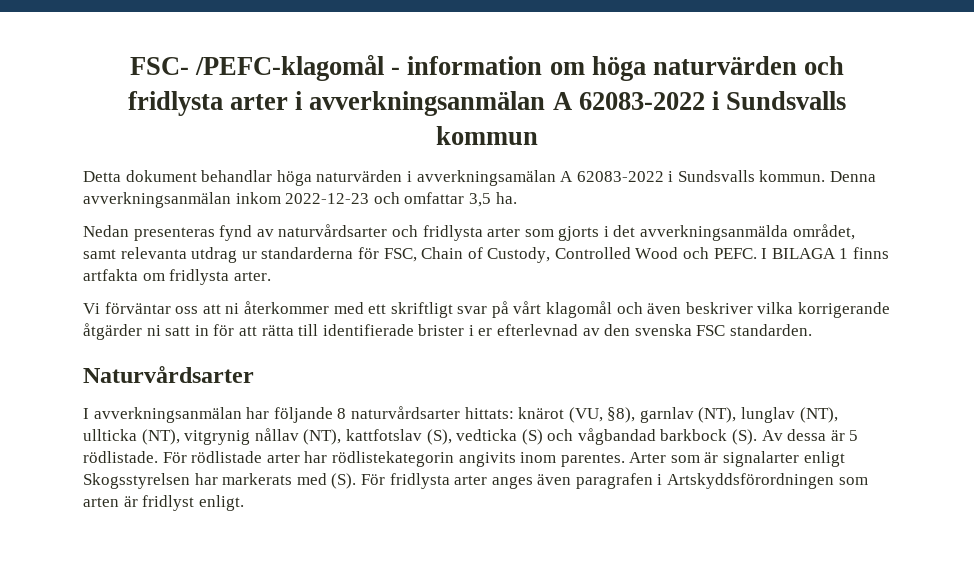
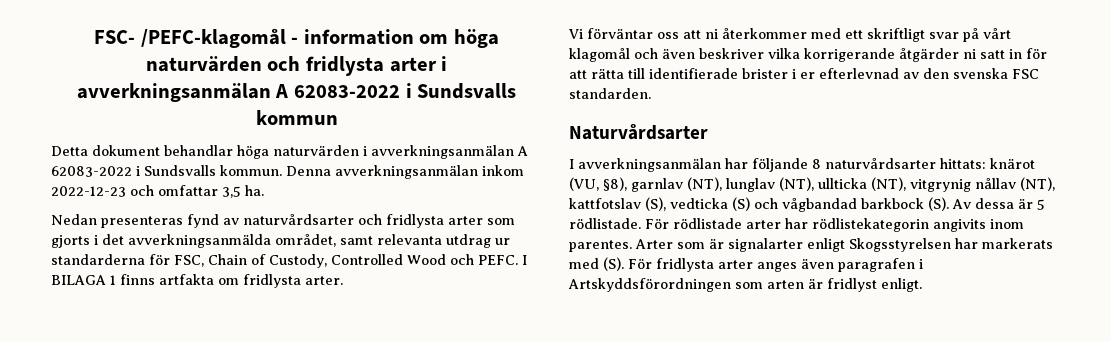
- Detta dokument behandlar höga naturvärden i avverkningsamälan A 62083-2022 i Sundsvalls kommun.
+ Detta dokument behandlar höga naturvärden i avverkningsanmälan A 62083-2022 i Sundsvalls kommun.

